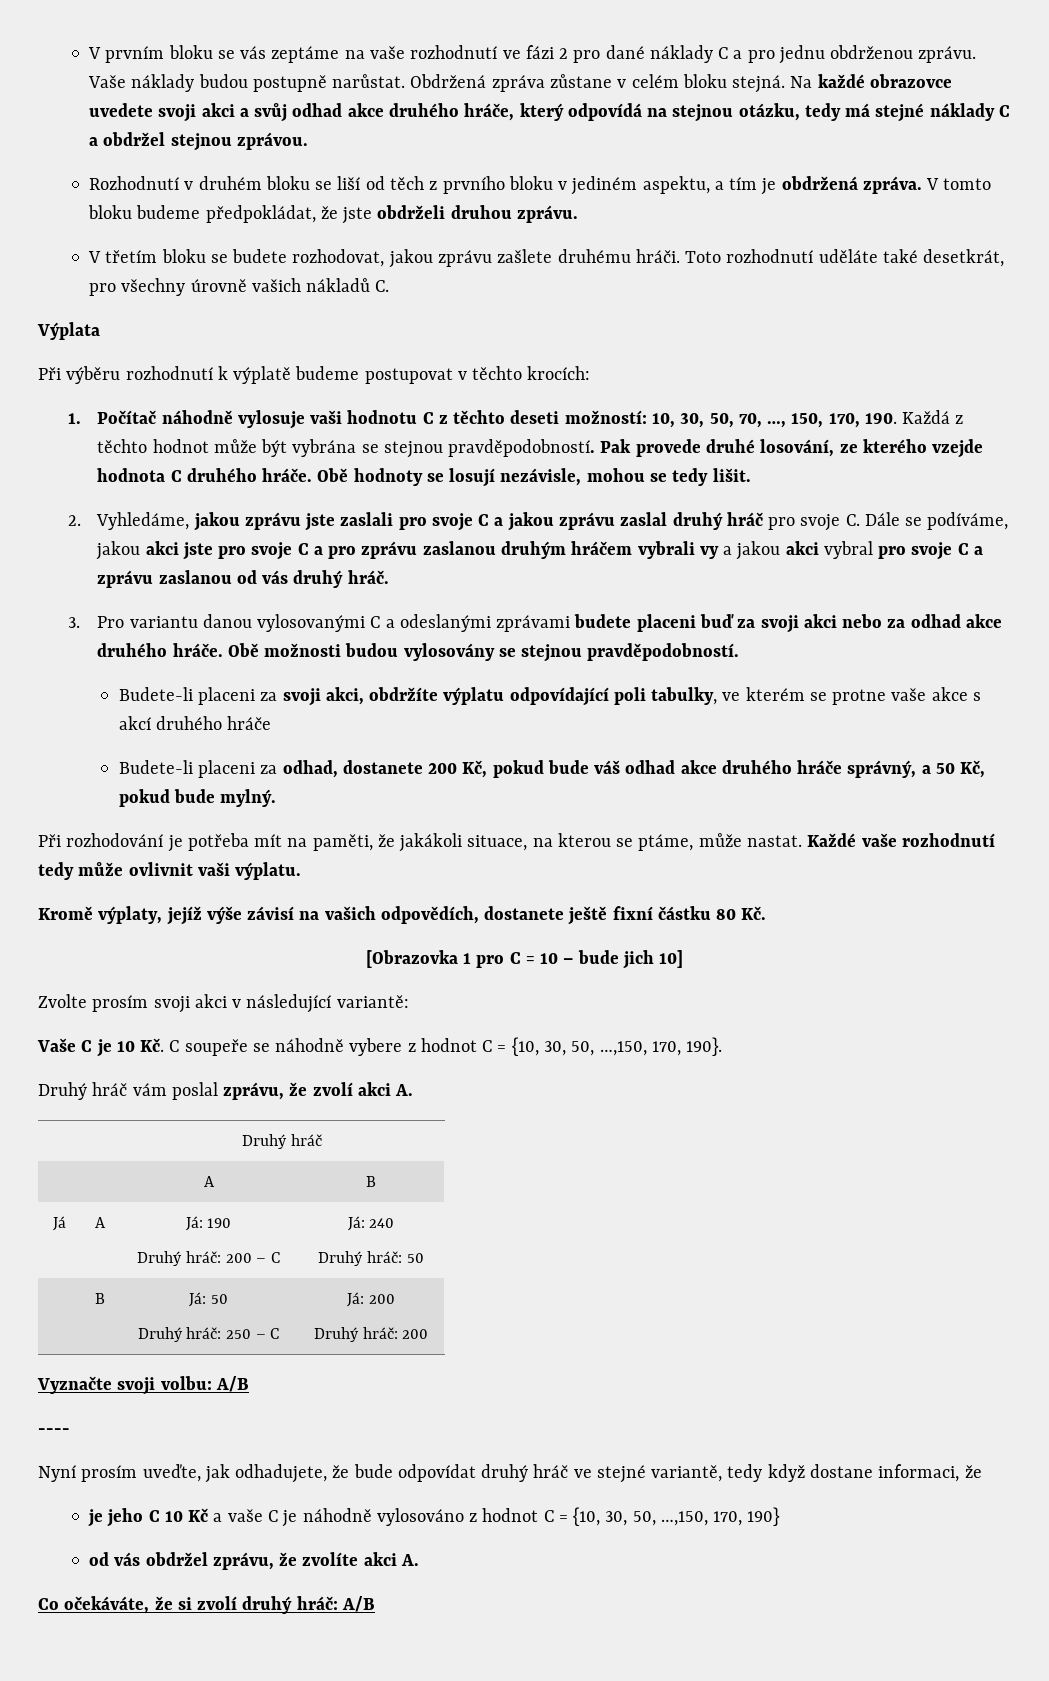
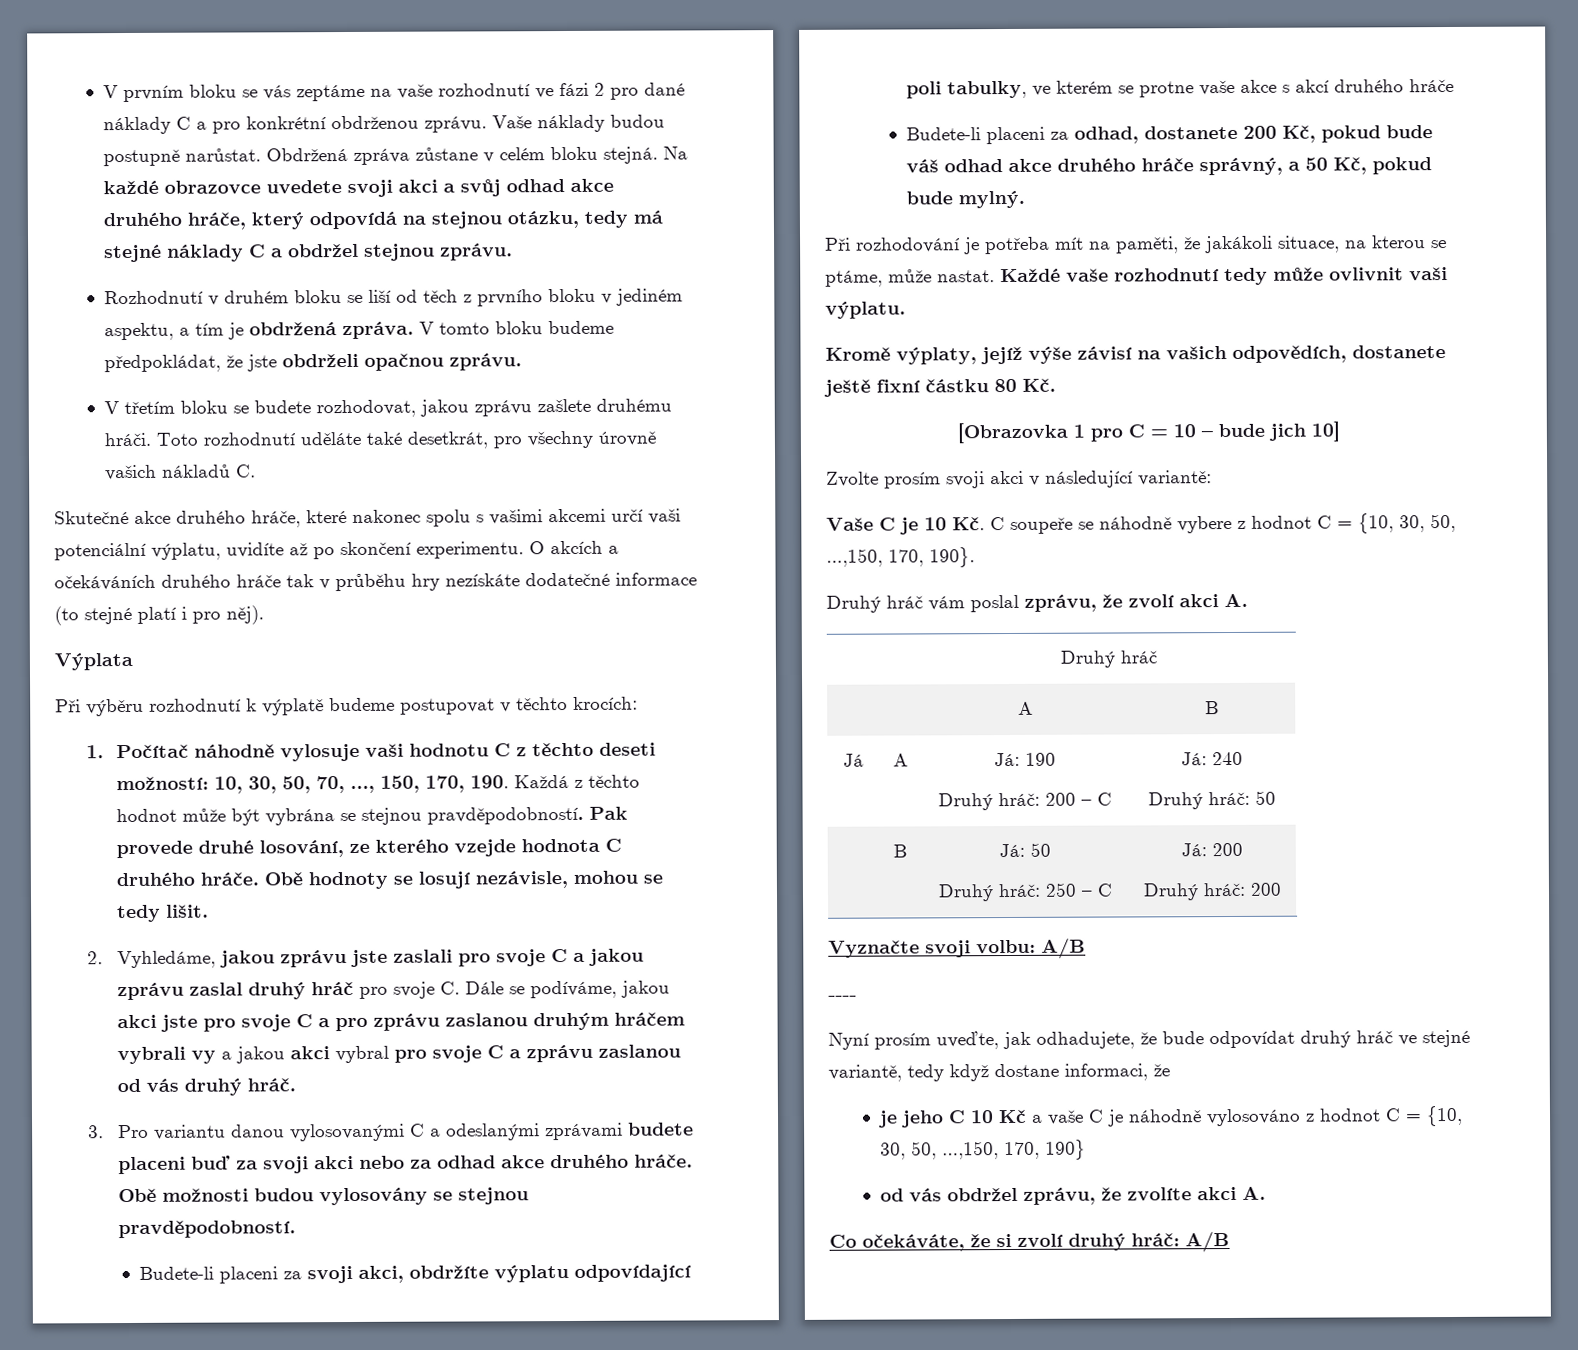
- V prvním bloku se vás zeptáme na vaše rozhodnutí ve fázi 2 pro dané náklady C a pro jednu obdrženou zprávu.
+ V prvním bloku se vás zeptáme na vaše rozhodnutí ve fázi 2 pro dané náklady C a pro konkrétní obdrženou zprávu.
- Na každé obrazovce uvedete svoji akci a svůj odhad akce druhého hráče, který odpovídá na stejnou otázku, tedy má stejné náklady C a obdržel stejnou zprávou.
+ Na každé obrazovce uvedete svoji akci a svůj odhad akce druhého hráče, který odpovídá na stejnou otázku, tedy má stejné náklady C a obdržel stejnou zprávu.
- V tomto bloku budeme předpokládat, že jste obdrželi druhou zprávu.
+ V tomto bloku budeme předpokládat, že jste obdrželi opačnou zprávu.
+ Skutečné akce druhého hráče, které nakonec spolu s vašimi akcemi určí vaši potenciální výplatu, uvidíte až po skončení experimentu. O akcích a očekáváních druhého hráče tak v průběhu hry nezískáte dodatečné informace (to stejné platí i pro něj).

